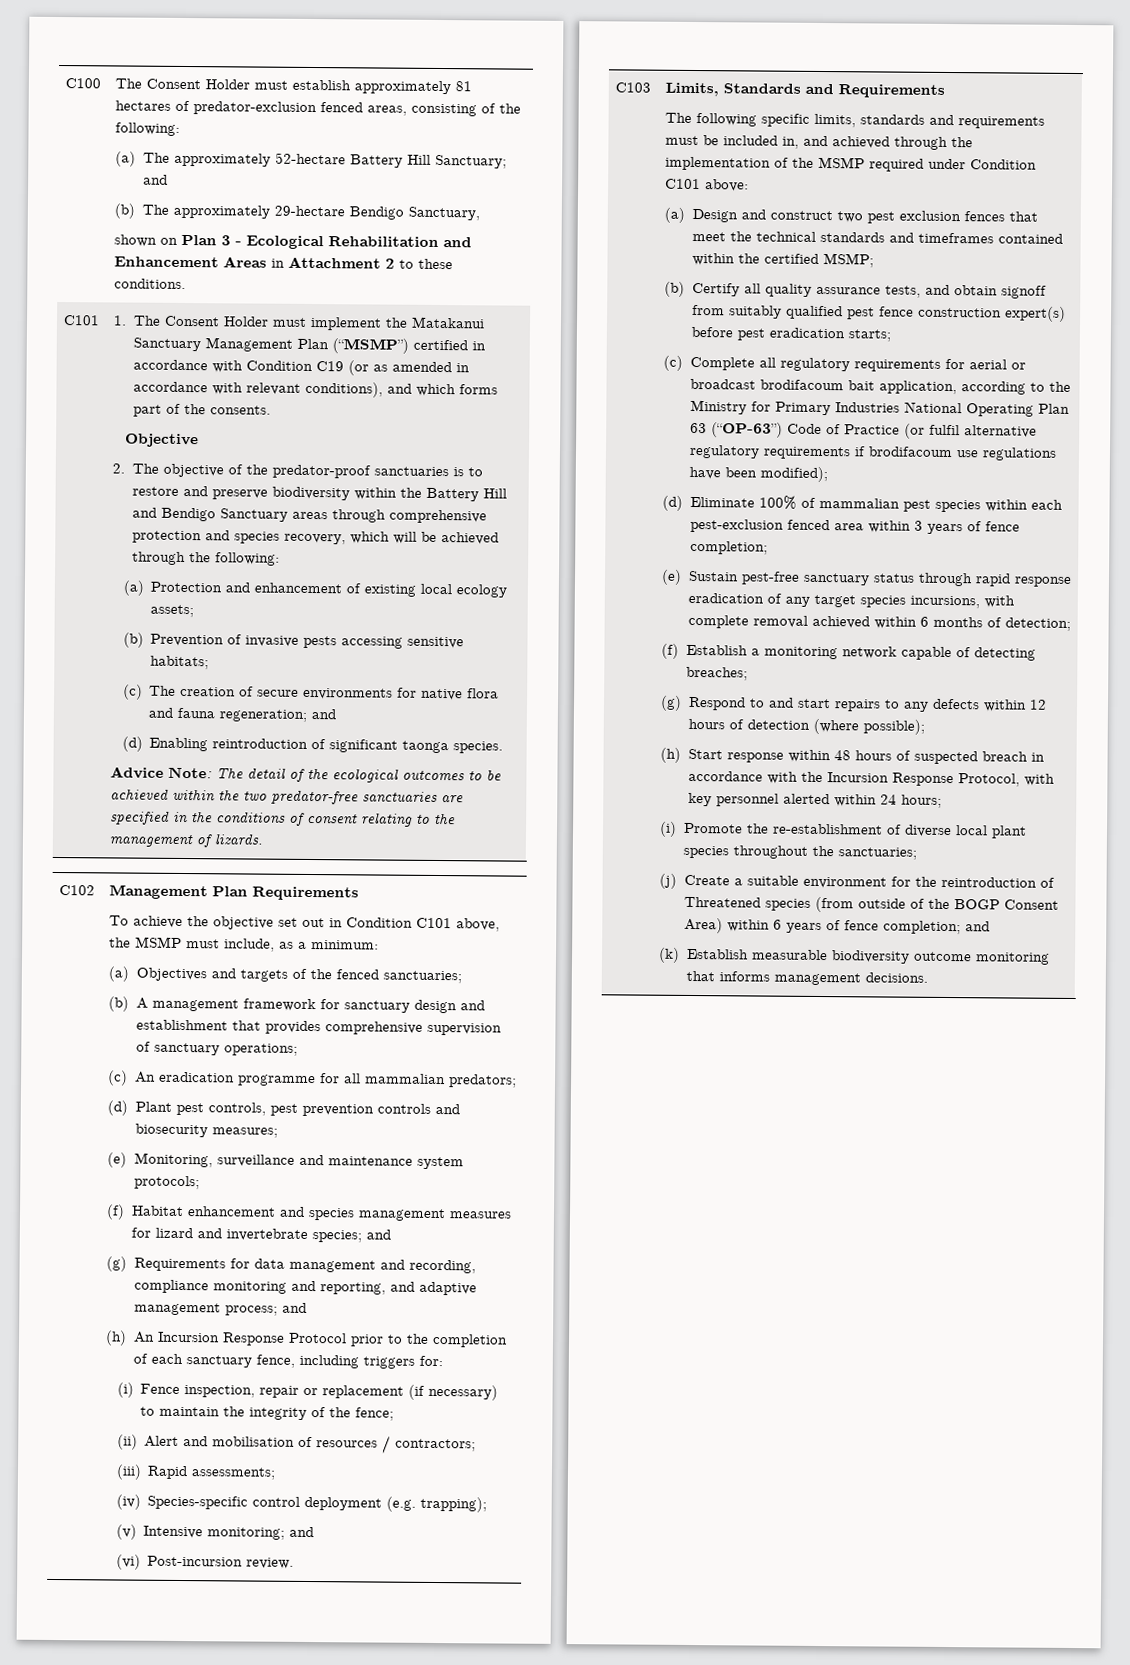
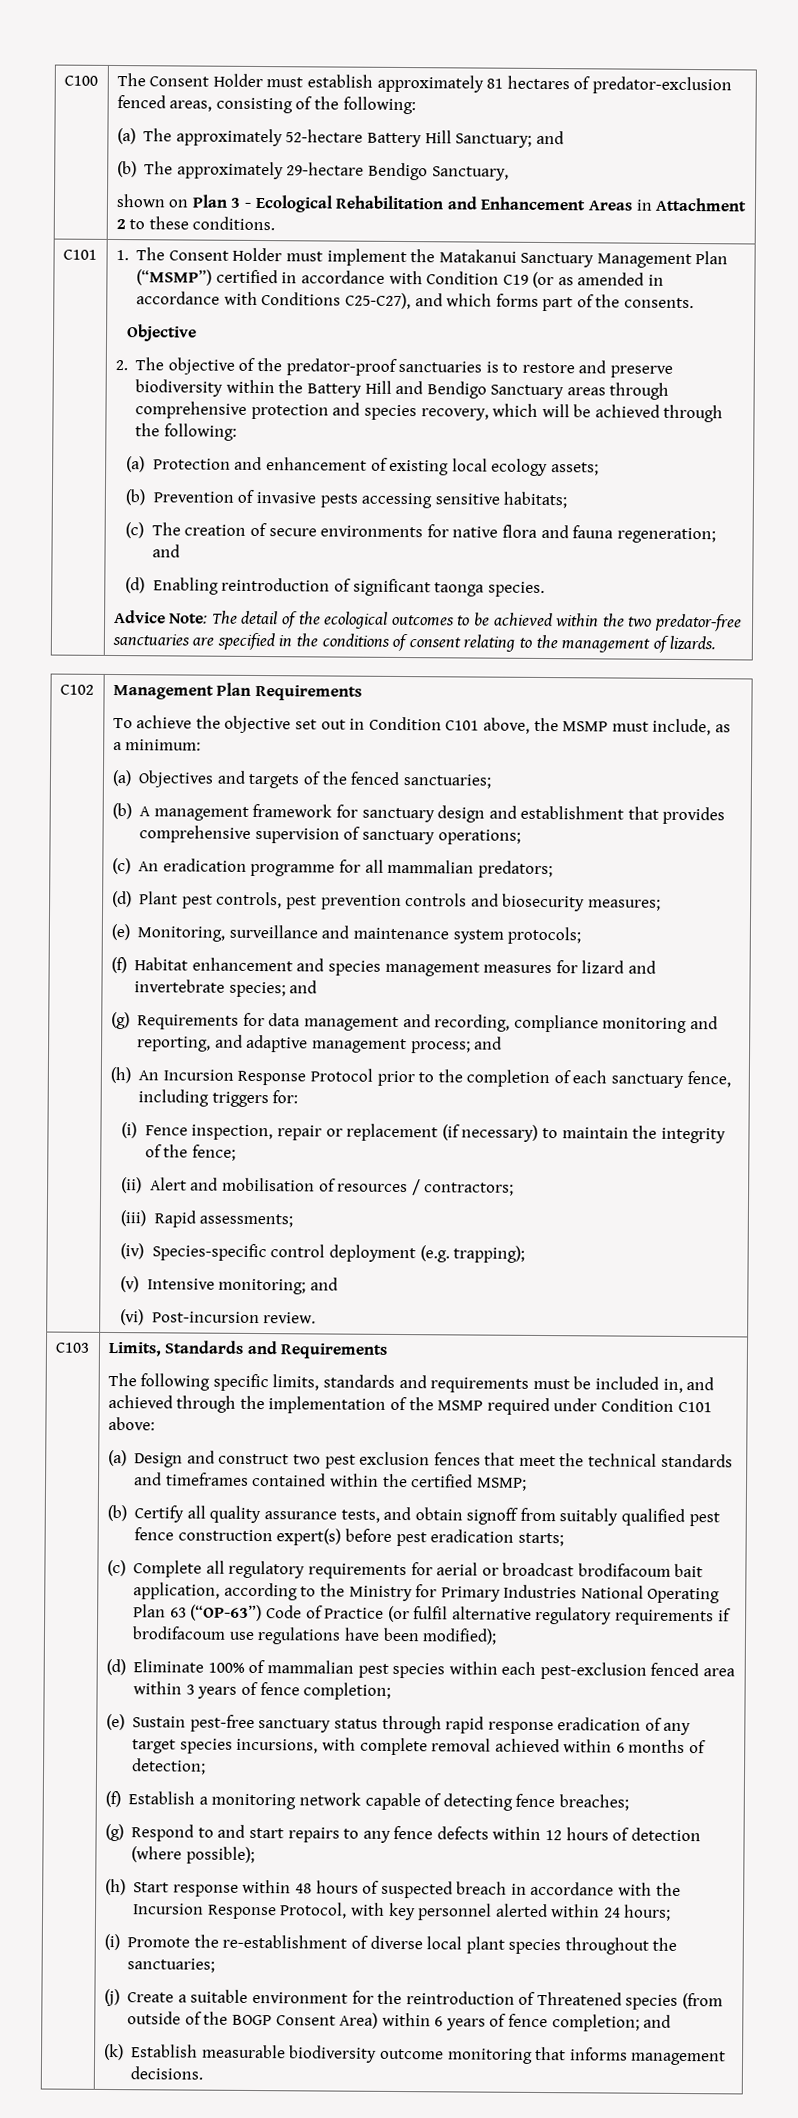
- 1. The Consent Holder must implement the Matakanui Sanctuary Management Plan (“MSMP”) certified in accordance with Condition C19 (or as amended in accordance with relevant conditions), and which forms part of the consents.
+ 1. The Consent Holder must implement the Matakanui Sanctuary Management Plan (“MSMP”) certified in accordance with Condition C19 (or as amended in accordance with Conditions C25-C27), and which forms part of the consents.
- (f) Establish a monitoring network capable of detecting breaches;
+ (f) Establish a monitoring network capable of detecting fence breaches;
- (g) Respond to and start repairs to any defects within 12 hours of detection (where possible);
+ (g) Respond to and start repairs to any fence defects within 12 hours of detection (where possible);

